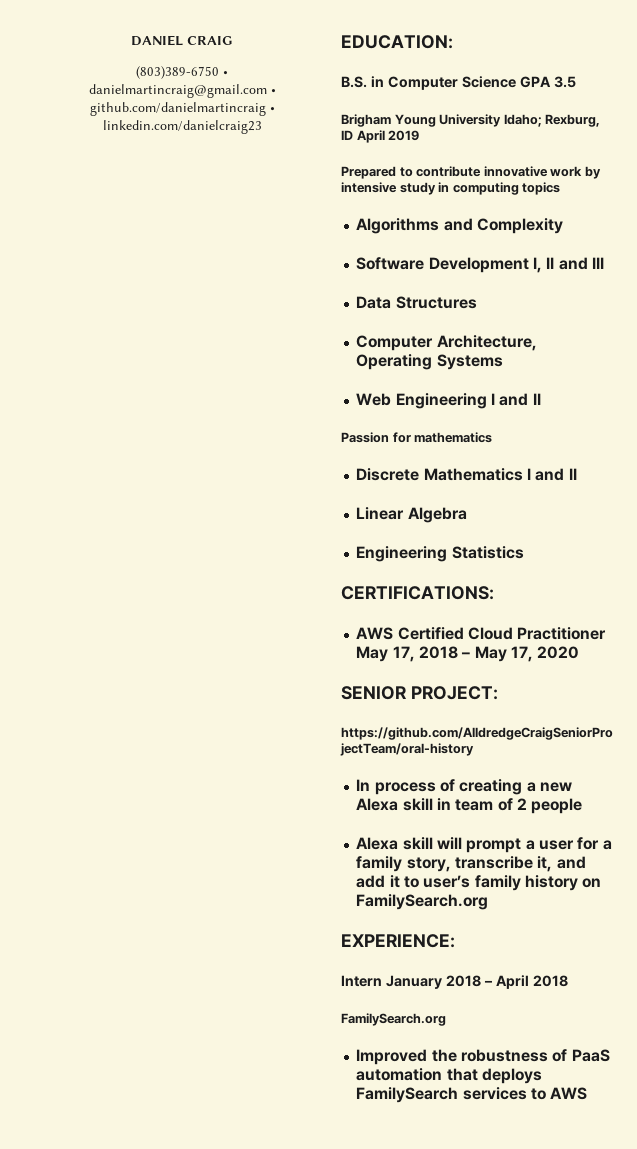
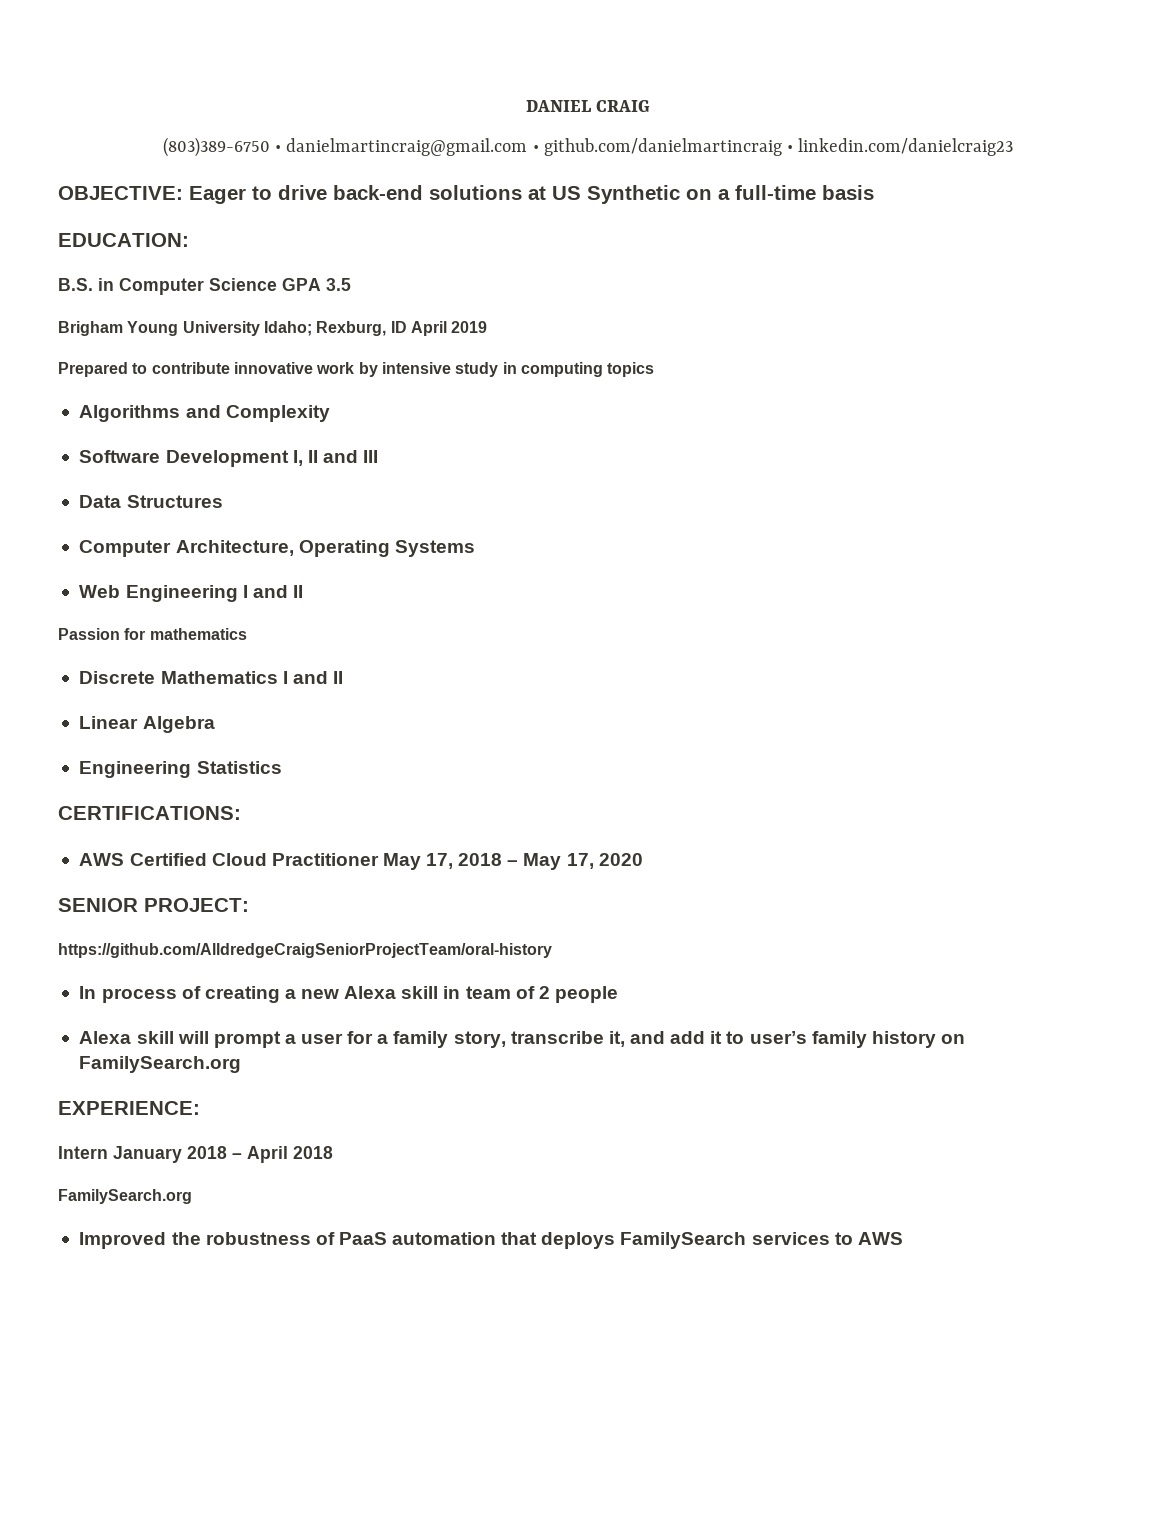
+ OBJECTIVE: Eager to drive back-end solutions at US Synthetic on a full-time basis

